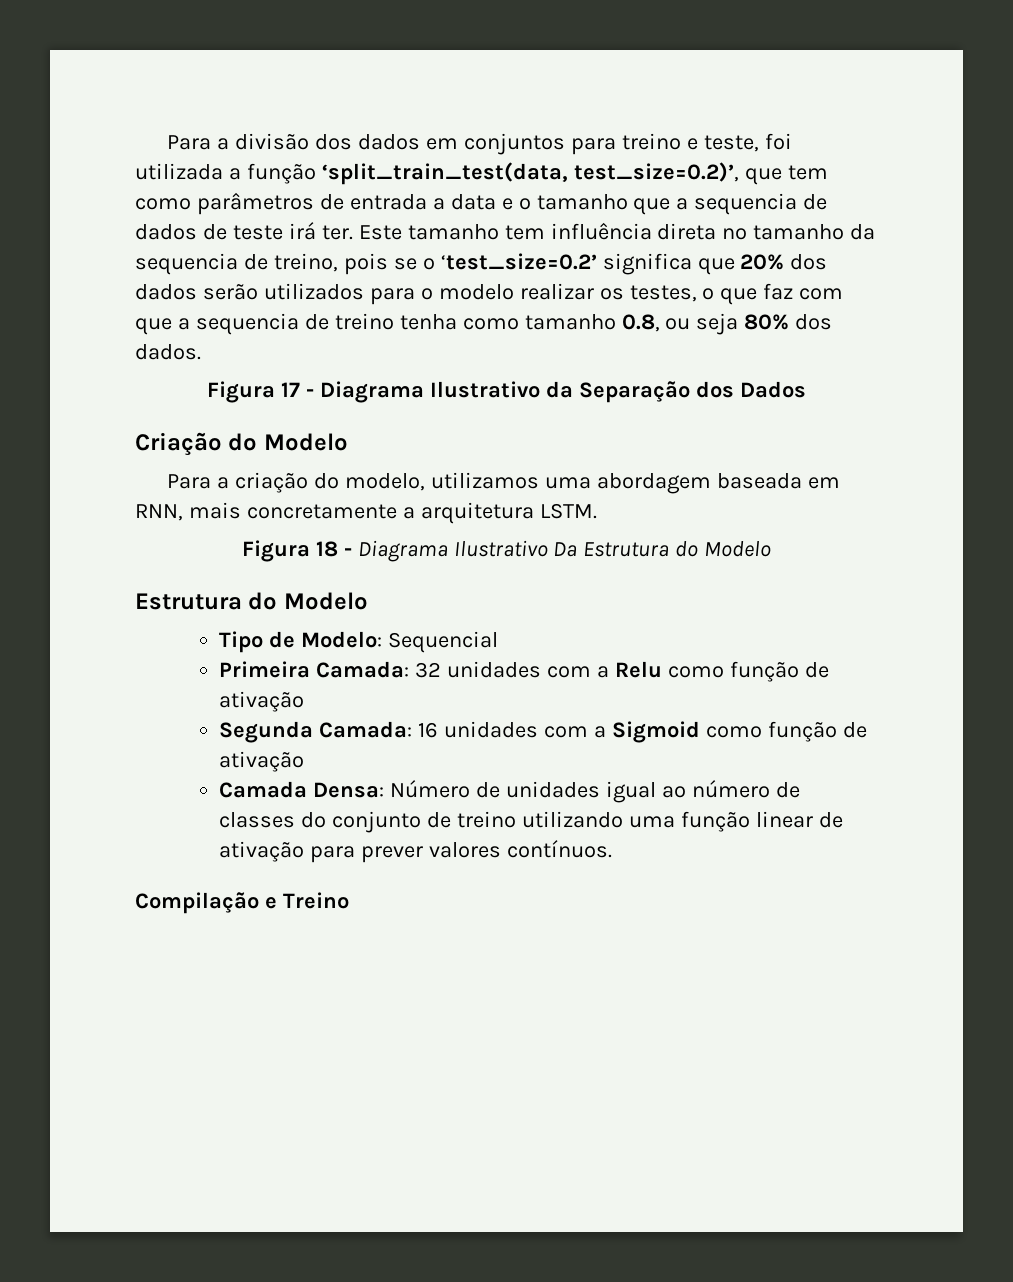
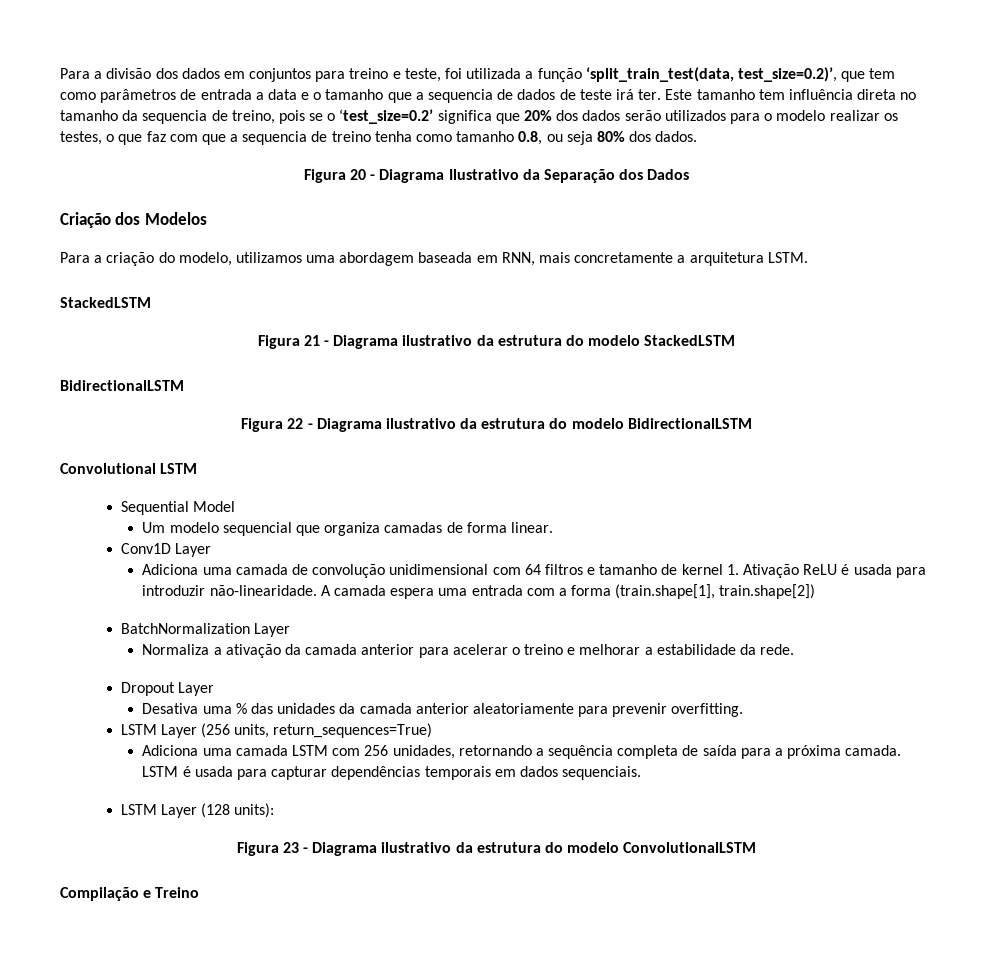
- Figura 17 - Diagrama Ilustrativo da Separação dos Dados
+ Figura 20 - Diagrama Ilustrativo da Separação dos Dados
- Criação do Modelo
+ Criação dos Modelos
  Para a criação do modelo, utilizamos uma abordagem baseada em RNN, mais concretamente a arquitetura LSTM.
- Figura 18 - Diagrama Ilustrativo Da Estrutura do Modelo
- Estrutura do Modelo
- Tipo de Modelo: Sequencial
- Primeira Camada: 32 unidades com a Relu como função de ativação
- Segunda Camada: 16 unidades com a Sigmoid como função de ativação
- Camada Densa: Número de unidades igual ao número de classes do conjunto de treino utilizando uma função linear de ativação para prever valores contínuos.
+ StackedLSTM
+ Figura 21 - Diagrama ilustrativo da estrutura do modelo StackedLSTM
+ BidirectionalLSTM
+ Figura 22 - Diagrama ilustrativo da estrutura do modelo BidirectionalLSTM
+ Convolutional LSTM
+ Sequential Model
+ Um modelo sequencial que organiza camadas de forma linear.
+ Conv1D Layer
+ Adiciona uma camada de convolução unidimensional com 64 filtros e tamanho de kernel 1. Ativação ReLU é usada para introduzir não-linearidade. A camada espera uma entrada com a forma (train.shape[1], train.shape[2])
+ BatchNormalization Layer
+ Normaliza a ativação da camada anterior para acelerar o treino e melhorar a estabilidade da rede.
+ Dropout Layer
+ Desativa uma % das unidades da camada anterior aleatoriamente para prevenir overfitting.
+ LSTM Layer (256 units, return_sequences=True)
+ Adiciona uma camada LSTM com 256 unidades, retornando a sequência completa de saída para a próxima camada. LSTM é usada para capturar dependências temporais em dados sequenciais.
+ LSTM Layer (128 units):
+ Figura 23 - Diagrama ilustrativo da estrutura do modelo ConvolutionalLSTM

